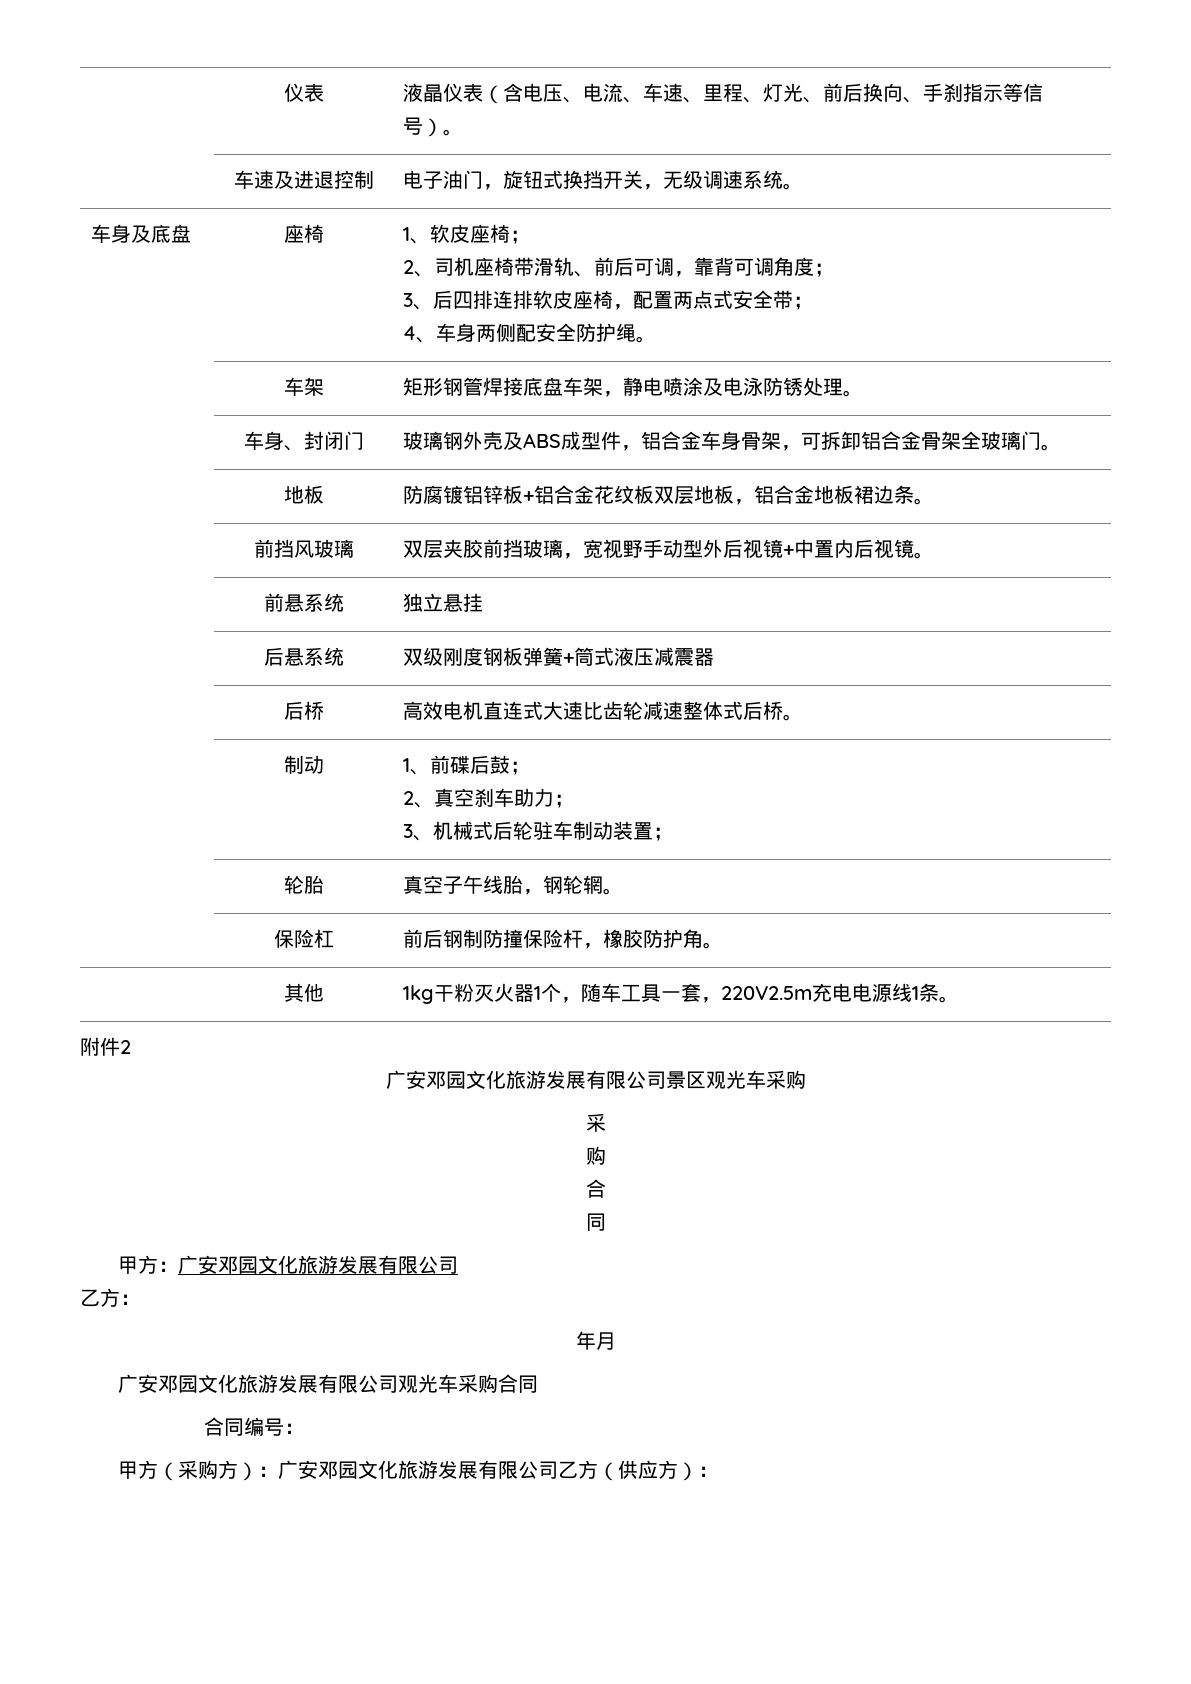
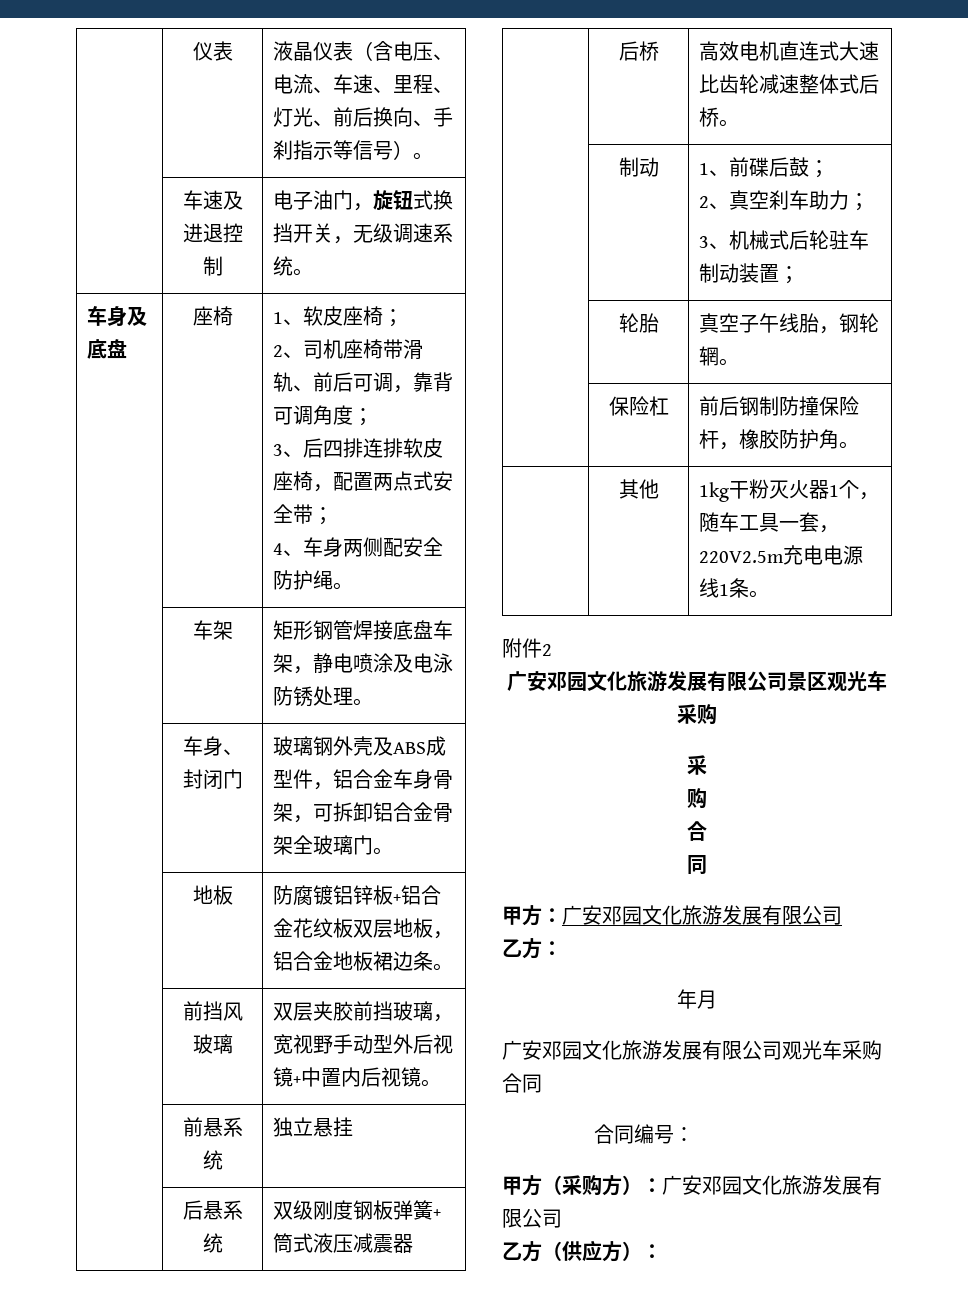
- 甲方（采购方）：广安邓园文化旅游发展有限公司乙方（供应方）：
+ 甲方（采购方）：广安邓园文化旅游发展有限公司
+ 乙方（供应方）：

